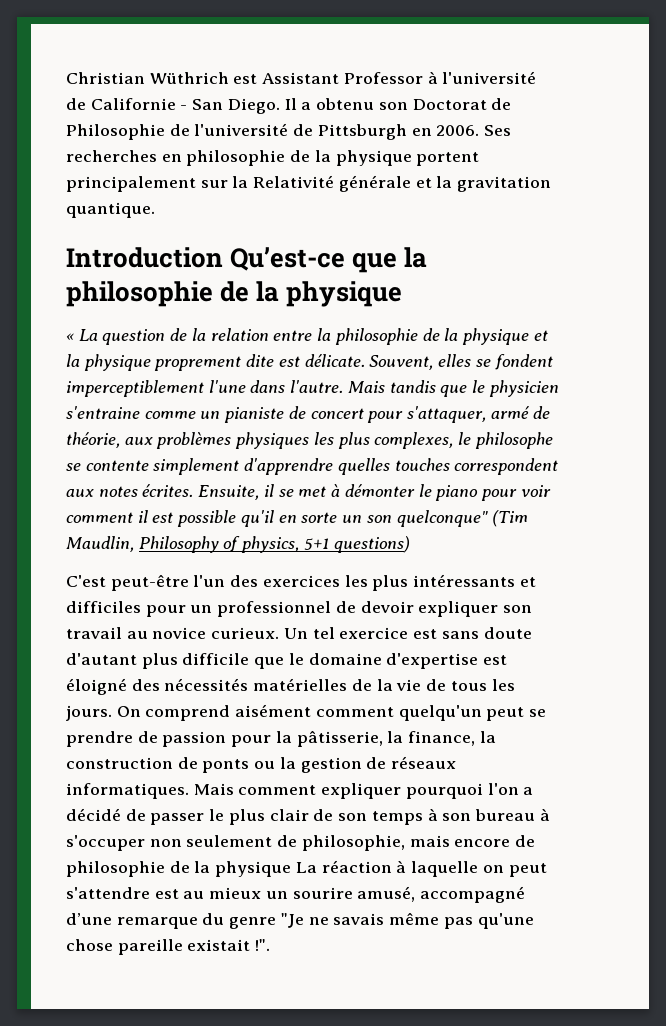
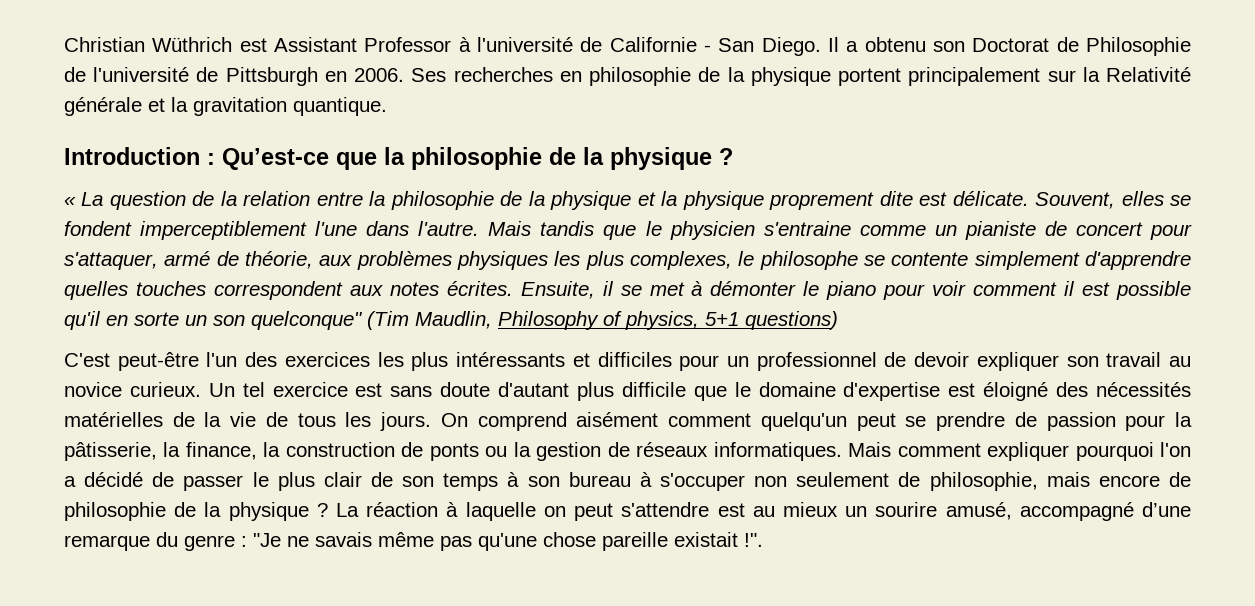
- Introduction Qu’est-ce que la philosophie de la physique
+ Introduction : Qu’est-ce que la philosophie de la physique ?
- Mais comment expliquer pourquoi l'on a décidé de passer le plus clair de son temps à son bureau à s'occuper non seulement de philosophie, mais encore de philosophie de la physique La réaction à laquelle on peut s'attendre est au mieux un sourire amusé, accompagné d’une remarque du genre "Je ne savais même pas qu'une chose pareille existait !".
+ Mais comment expliquer pourquoi l'on a décidé de passer le plus clair de son temps à son bureau à s'occuper non seulement de philosophie, mais encore de philosophie de la physique ? La réaction à laquelle on peut s'attendre est au mieux un sourire amusé, accompagné d’une remarque du genre : "Je ne savais même pas qu'une chose pareille existait !".

